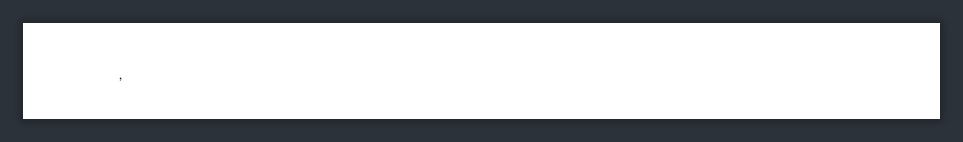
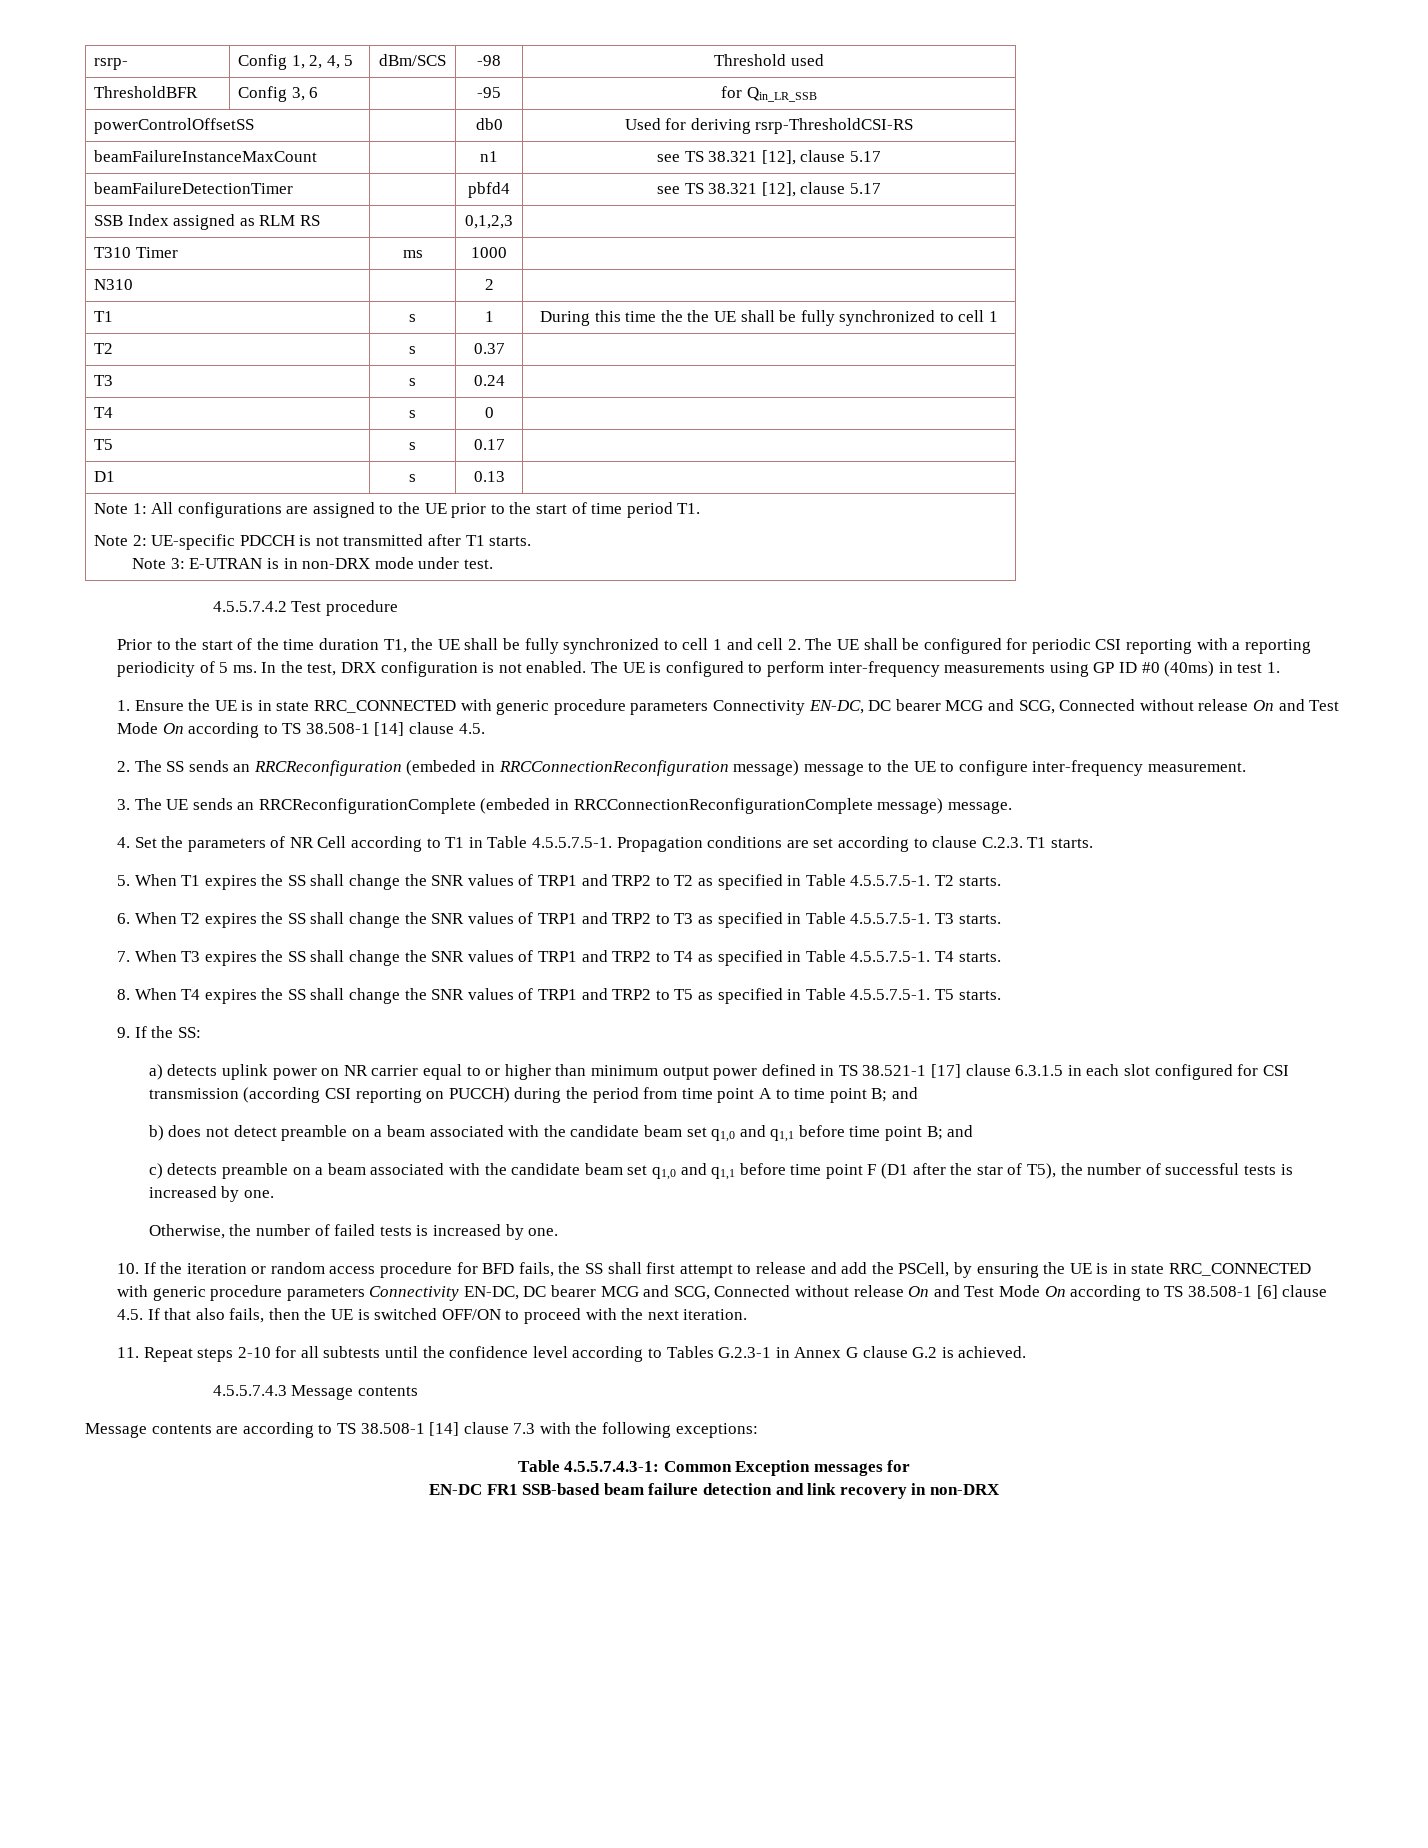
- ,
+ rsrp- | Config 1, 2, 4, 5 | dBm/SCS | -98 | Threshold used
+ ThresholdBFR | Config 3, 6 | | -95 | for Qin_LR_SSB
+ powerControlOffsetSS | | db0 | Used for deriving rsrp-ThresholdCSI-RS
+ beamFailureInstanceMaxCount | | n1 | see TS 38.321 [12], clause 5.17
+ beamFailureDetectionTimer | | pbfd4 | see TS 38.321 [12], clause 5.17
+ SSB Index assigned as RLM RS | | 0,1,2,3 |
+ T310 Timer | ms | 1000 |
+ N310 | | 2 |
+ T1 | s | 1 | During this time the the UE shall be fully synchronized to cell 1
+ T2 | s | 0.37 |
+ T3 | s | 0.24 |
+ T4 | s | 0 |
+ T5 | s | 0.17 |
+ D1 | s | 0.13 |
+ Note 1: All configurations are assigned to the UE prior to the start of time period T1.
+ Note 2: UE-specific PDCCH is not transmitted after T1 starts.
+ Note 3: E-UTRAN is in non-DRX mode under test.
+ 4.5.5.7.4.2 Test procedure
+ Prior to the start of the time duration T1, the UE shall be fully synchronized to cell 1 and cell 2. The UE shall be configured for periodic CSI reporting with a reporting periodicity of 5 ms. In the test, DRX configuration is not enabled. The UE is configured to perform inter-frequency measurements using GP ID #0 (40ms) in test 1.
+ 1. Ensure the UE is in state RRC_CONNECTED with generic procedure parameters Connectivity EN-DC, DC bearer MCG and SCG, Connected without release On and Test Mode On according to TS 38.508-1 [14] clause 4.5.
+ 2. The SS sends an RRCReconfiguration (embeded in RRCConnectionReconfiguration message) message to the UE to configure inter-frequency measurement.
+ 3. The UE sends an RRCReconfigurationComplete (embeded in RRCConnectionReconfigurationComplete message) message.
+ 4. Set the parameters of NR Cell according to T1 in Table 4.5.5.7.5-1. Propagation conditions are set according to clause C.2.3. T1 starts.
+ 5. When T1 expires the SS shall change the SNR values of TRP1 and TRP2 to T2 as specified in Table 4.5.5.7.5-1. T2 starts.
+ 6. When T2 expires the SS shall change the SNR values of TRP1 and TRP2 to T3 as specified in Table 4.5.5.7.5-1. T3 starts.
+ 7. When T3 expires the SS shall change the SNR values of TRP1 and TRP2 to T4 as specified in Table 4.5.5.7.5-1. T4 starts.
+ 8. When T4 expires the SS shall change the SNR values of TRP1 and TRP2 to T5 as specified in Table 4.5.5.7.5-1. T5 starts.
+ 9. If the SS:
+ a) detects uplink power on NR carrier equal to or higher than minimum output power defined in TS 38.521-1 [17] clause 6.3.1.5 in each slot configured for CSI transmission (according CSI reporting on PUCCH) during the period from time point A to time point B; and
+ b) does not detect preamble on a beam associated with the candidate beam set q1,0 and q1,1 before time point B; and
+ c) detects preamble on a beam associated with the candidate beam set q1,0 and q1,1 before time point F (D1 after the star of T5), the number of successful tests is increased by one.
+ Otherwise, the number of failed tests is increased by one.
+ 10. If the iteration or random access procedure for BFD fails, the SS shall first attempt to release and add the PSCell, by ensuring the UE is in state RRC_CONNECTED with generic procedure parameters Connectivity EN-DC, DC bearer MCG and SCG, Connected without release On and Test Mode On according to TS 38.508-1 [6] clause 4.5. If that also fails, then the UE is switched OFF/ON to proceed with the next iteration.
+ 11. Repeat steps 2-10 for all subtests until the confidence level according to Tables G.2.3-1 in Annex G clause G.2 is achieved.
+ 4.5.5.7.4.3 Message contents
+ Message contents are according to TS 38.508-1 [14] clause 7.3 with the following exceptions:
+ Table 4.5.5.7.4.3-1: Common Exception messages for
+ EN-DC FR1 SSB-based beam failure detection and link recovery in non-DRX

